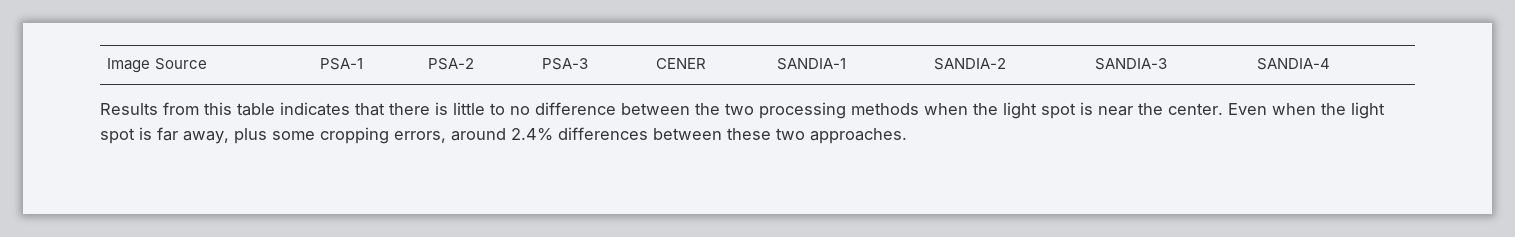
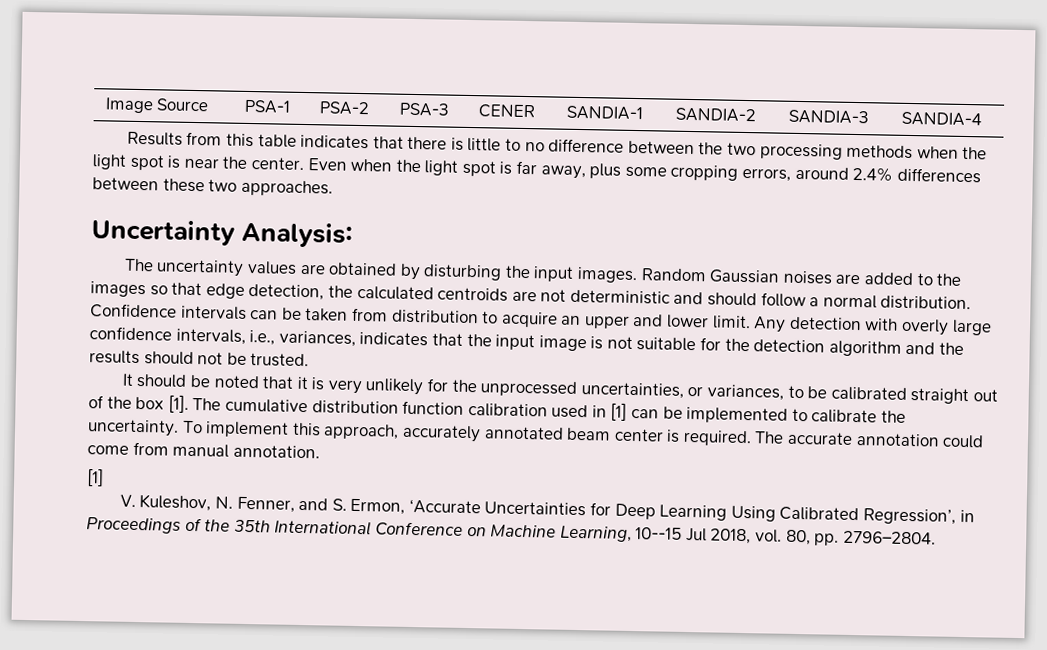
+ Uncertainty Analysis:
+ The uncertainty values are obtained by disturbing the input images. Random Gaussian noises are added to the images so that edge detection, the calculated centroids are not deterministic and should follow a normal distribution. Confidence intervals can be taken from distribution to acquire an upper and lower limit. Any detection with overly large confidence intervals, i.e., variances, indicates that the input image is not suitable for the detection algorithm and the results should not be trusted.
+ It should be noted that it is very unlikely for the unprocessed uncertainties, or variances, to be calibrated straight out of the box [1]. The cumulative distribution function calibration used in [1] can be implemented to calibrate the uncertainty. To implement this approach, accurately annotated beam center is required. The accurate annotation could come from manual annotation.
+ [1]
+ V. Kuleshov, N. Fenner, and S. Ermon, ‘Accurate Uncertainties for Deep Learning Using Calibrated Regression’, in Proceedings of the 35th International Conference on Machine Learning, 10--15 Jul 2018, vol. 80, pp. 2796–2804.

